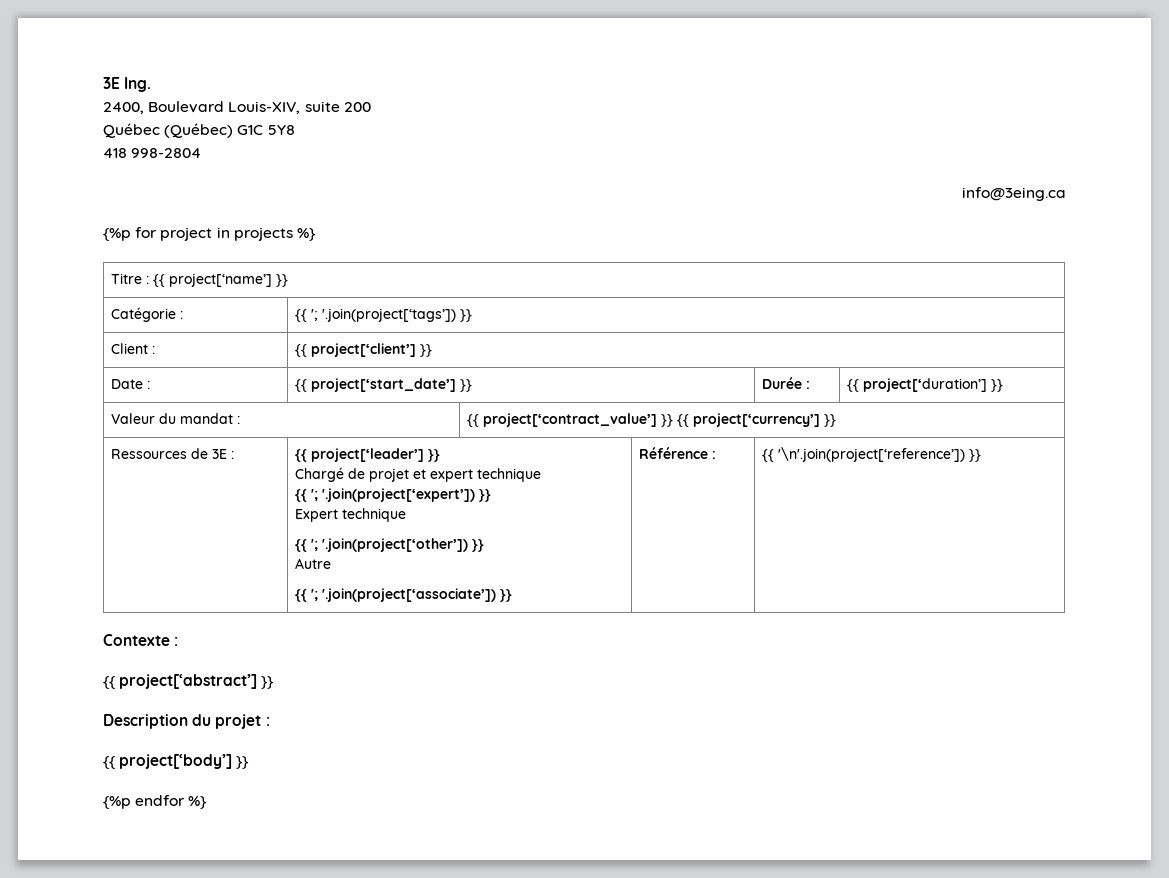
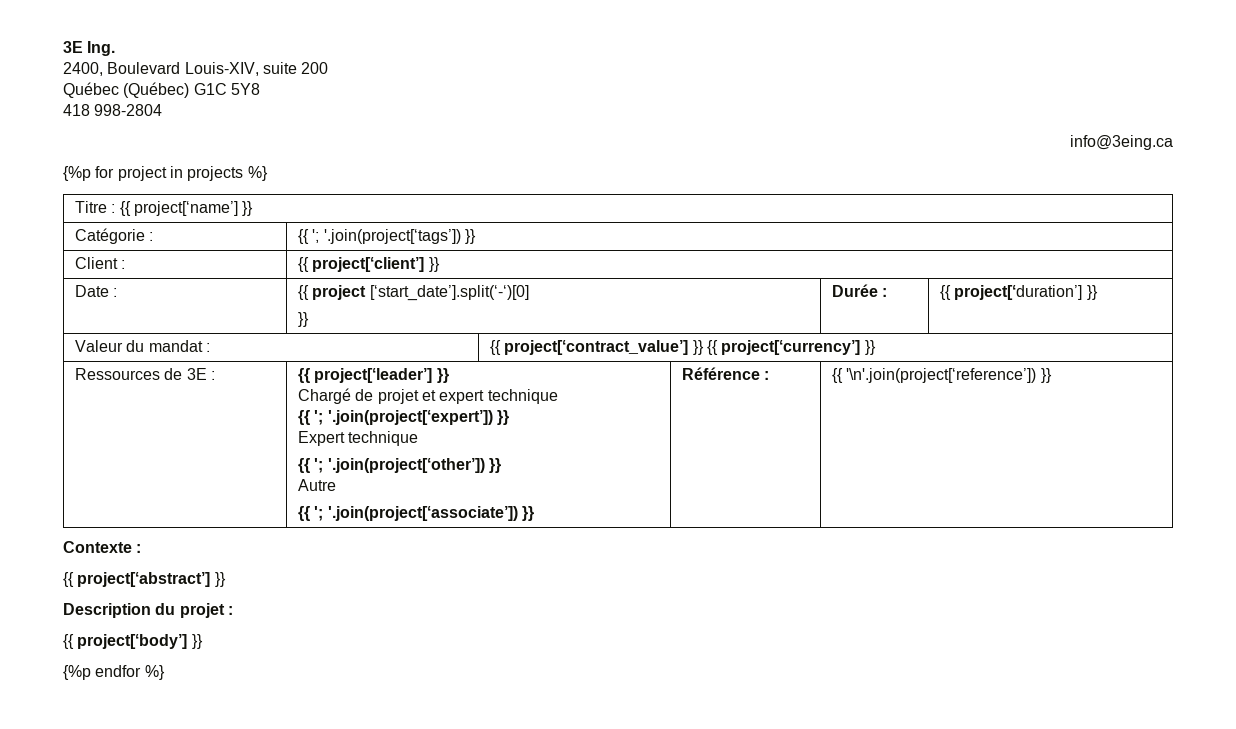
- Date : | {{ project[‘start_date’] }} | Durée : | {{ project[‘duration’] }}
+ Date : | {{ project [‘start_date’].split(‘-‘)[0]
+ }} | Durée : | {{ project[‘duration’] }}

